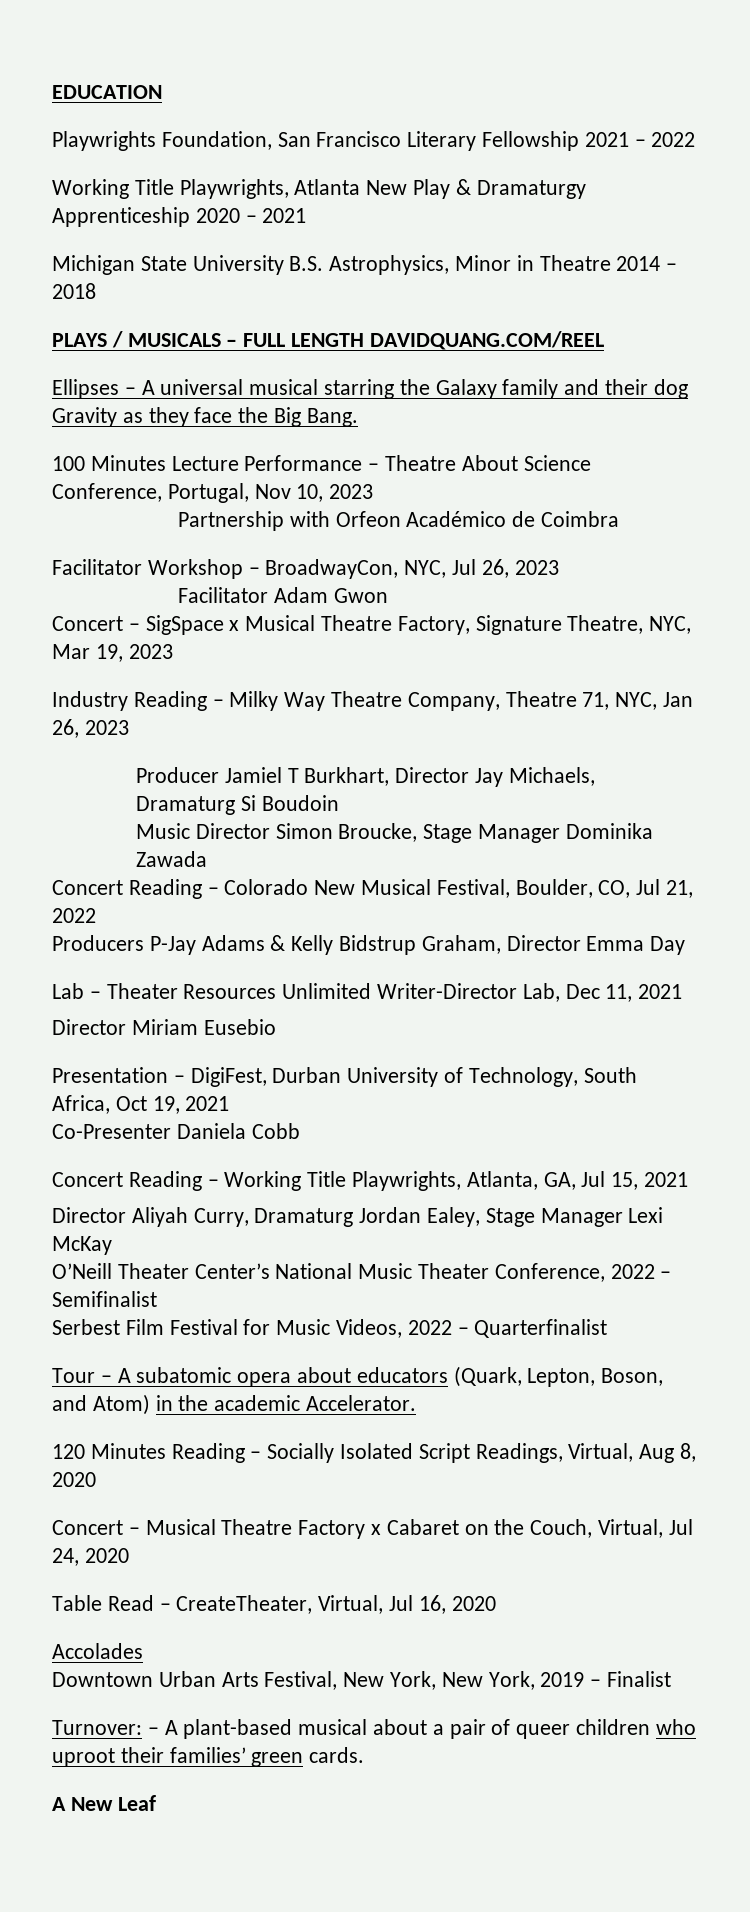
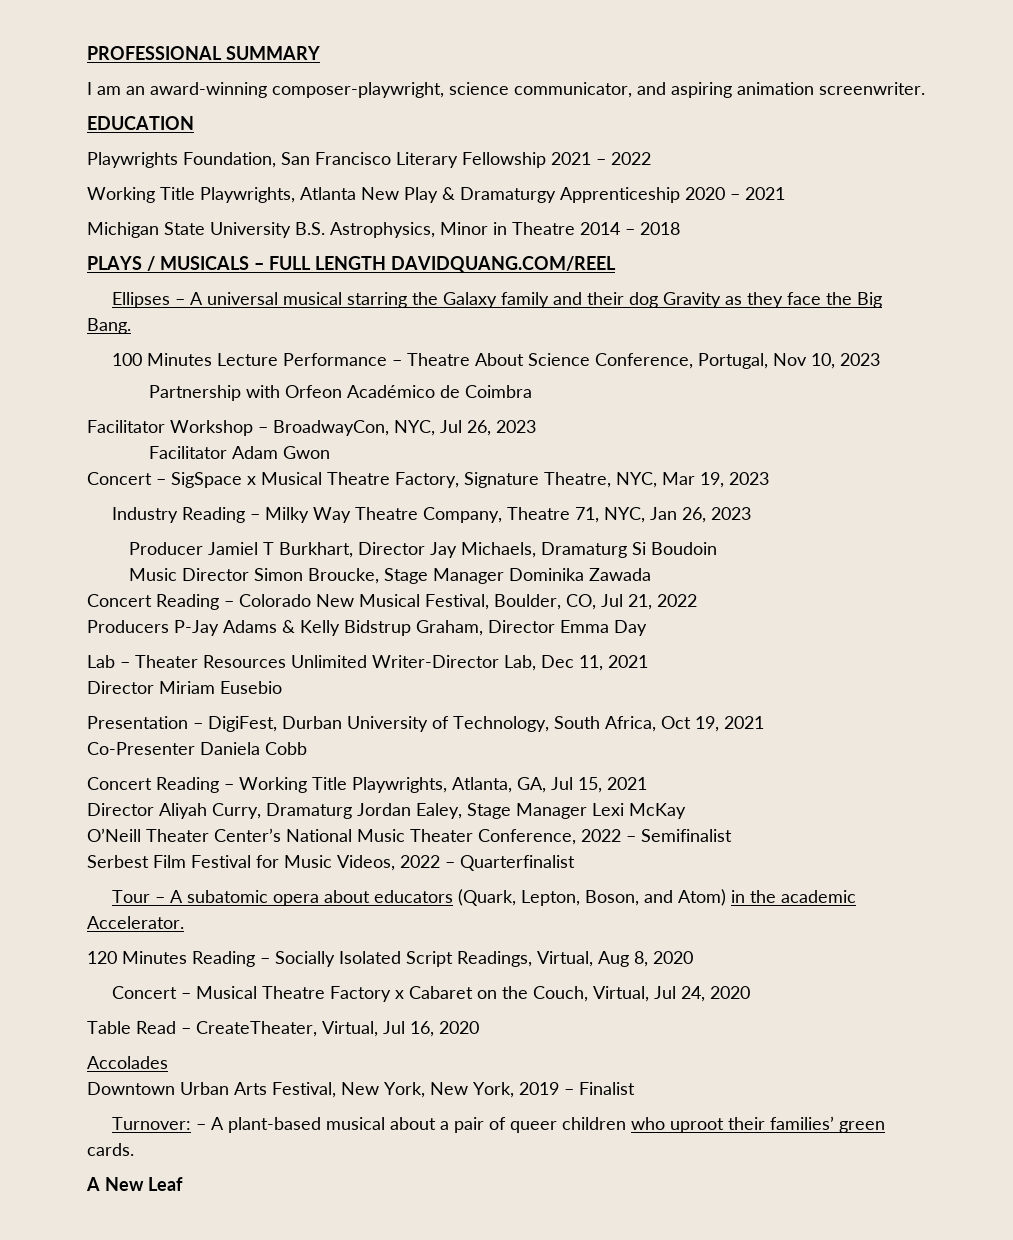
+ PROFESSIONAL SUMMARY
+ I am an award-winning composer-playwright, science communicator, and aspiring animation screenwriter.

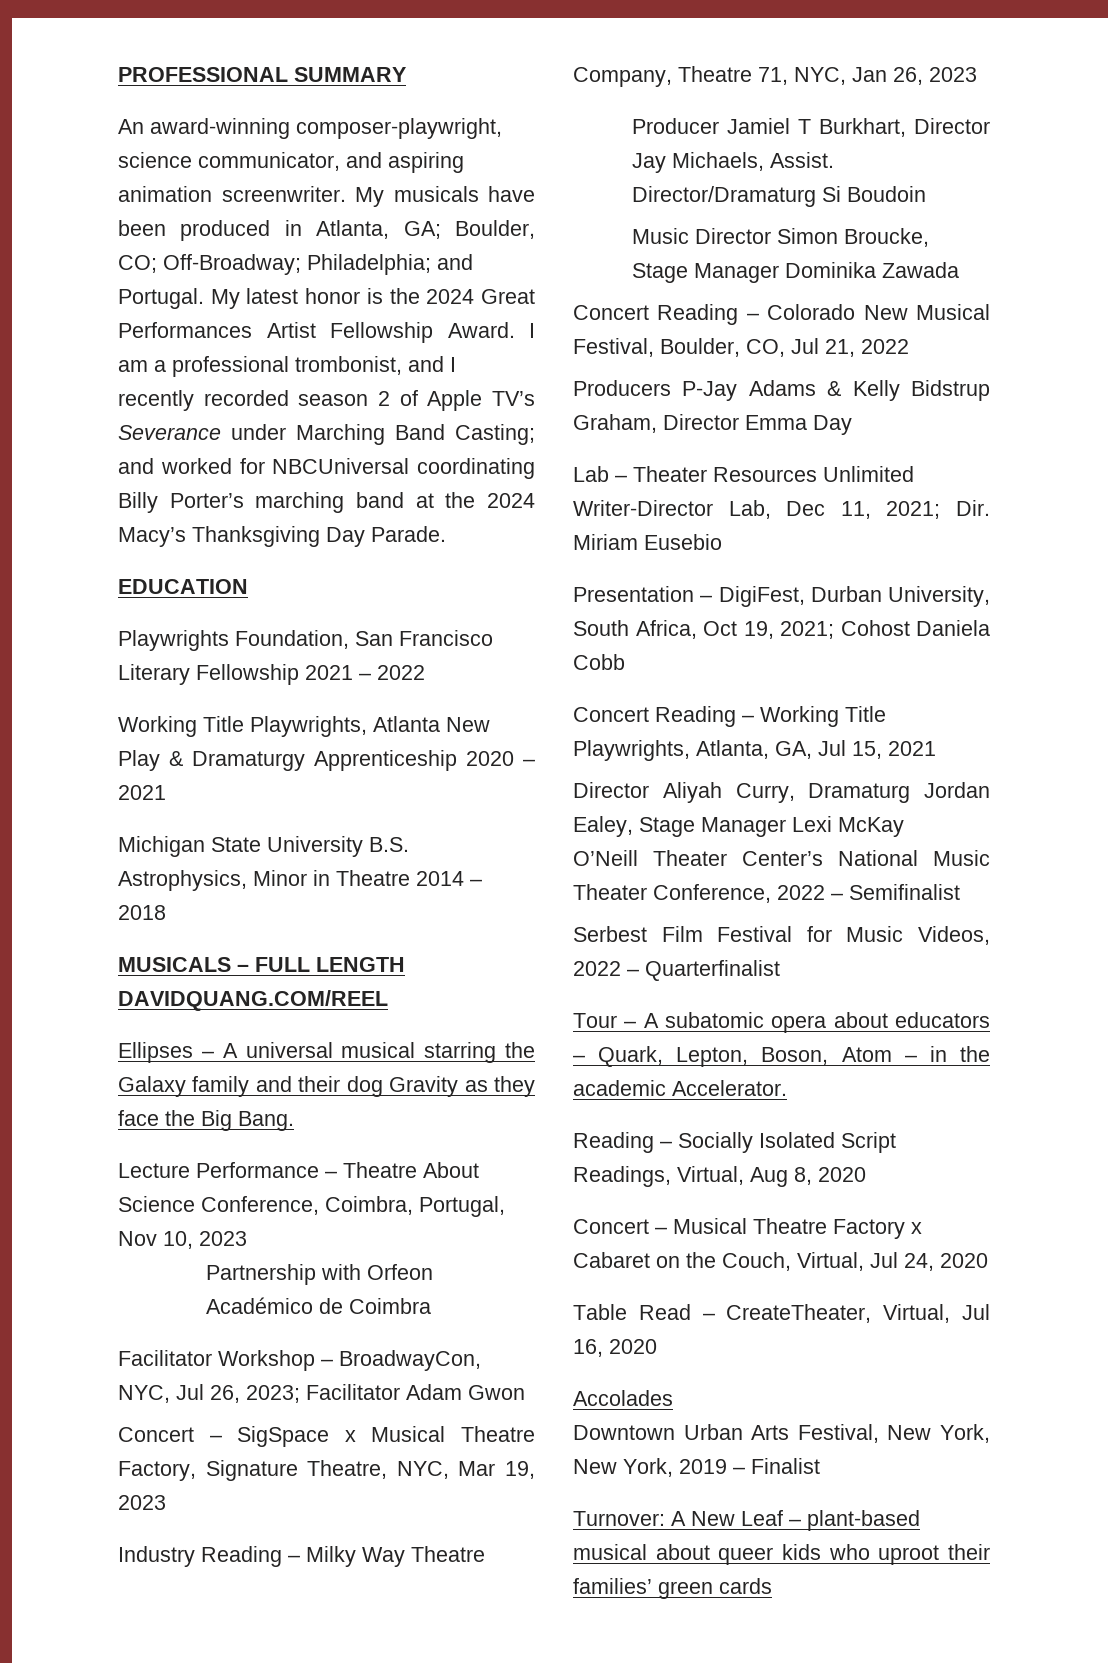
- I am an award-winning composer-playwright, science communicator, and aspiring animation screenwriter.
+ An award-winning composer-playwright, science communicator, and aspiring animation screenwriter. My musicals have been produced in Atlanta, GA; Boulder, CO; Off-Broadway; Philadelphia; and Portugal. My latest honor is the 2024 Great Performances Artist Fellowship Award. I am a professional trombonist, and I recently recorded season 2 of Apple TV’s Severance under Marching Band Casting; and worked for NBCUniversal coordinating Billy Porter’s marching band at the 2024 Macy’s Thanksgiving Day Parade.
- PLAYS / MUSICALS – FULL LENGTH DAVIDQUANG.COM/REEL
+ MUSICALS – FULL LENGTH DAVIDQUANG.COM/REEL
- 100 Minutes Lecture Performance – Theatre About Science Conference, Portugal, Nov 10, 2023
+ Lecture Performance – Theatre About Science Conference, Coimbra, Portugal, Nov 10, 2023
- Facilitator Workshop – BroadwayCon, NYC, Jul 26, 2023
- Facilitator Adam Gwon
+ Facilitator Workshop – BroadwayCon, NYC, Jul 26, 2023; Facilitator Adam Gwon
- Producer Jamiel T Burkhart, Director Jay Michaels, Dramaturg Si Boudoin
+ Producer Jamiel T Burkhart, Director Jay Michaels, Assist. Director/Dramaturg Si Boudoin
- Lab – Theater Resources Unlimited Writer-Director Lab, Dec 11, 2021
- Director Miriam Eusebio
+ Lab – Theater Resources Unlimited Writer-Director Lab, Dec 11, 2021; Dir. Miriam Eusebio
- Presentation – DigiFest, Durban University of Technology, South Africa, Oct 19, 2021
- Co-Presenter Daniela Cobb
+ Presentation – DigiFest, Durban University, South Africa, Oct 19, 2021; Cohost Daniela Cobb
- Tour – A subatomic opera about educators (Quark, Lepton, Boson, and Atom) in the academic Accelerator.
+ Tour – A subatomic opera about educators – Quark, Lepton, Boson, Atom – in the academic Accelerator.
- 120 Minutes Reading – Socially Isolated Script Readings, Virtual, Aug 8, 2020
+ Reading – Socially Isolated Script Readings, Virtual, Aug 8, 2020
- Turnover: – A plant-based musical about a pair of queer children who uproot their families’ green cards.
- A New Leaf
+ Turnover: A New Leaf – plant-based musical about queer kids who uproot their families’ green cards

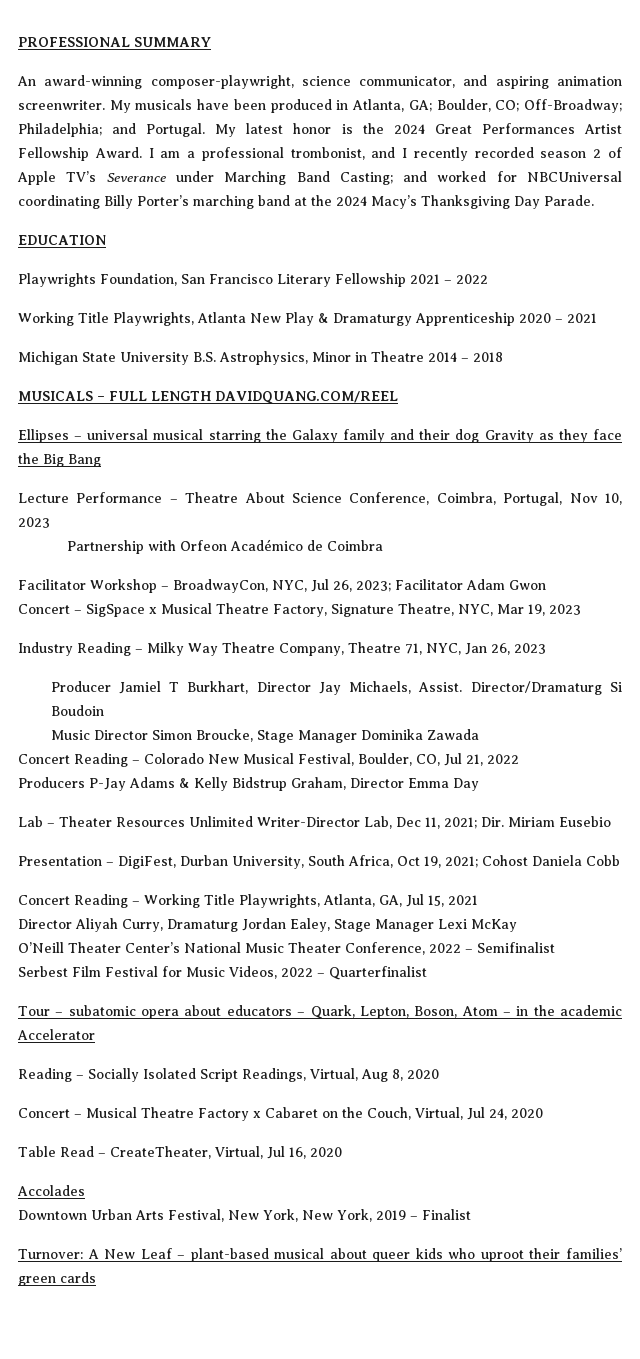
- Ellipses – A universal musical starring the Galaxy family and their dog Gravity as they face the Big Bang.
+ Ellipses – universal musical starring the Galaxy family and their dog Gravity as they face the Big Bang
- Tour – A subatomic opera about educators – Quark, Lepton, Boson, Atom – in the academic Accelerator.
+ Tour – subatomic opera about educators – Quark, Lepton, Boson, Atom – in the academic Accelerator

